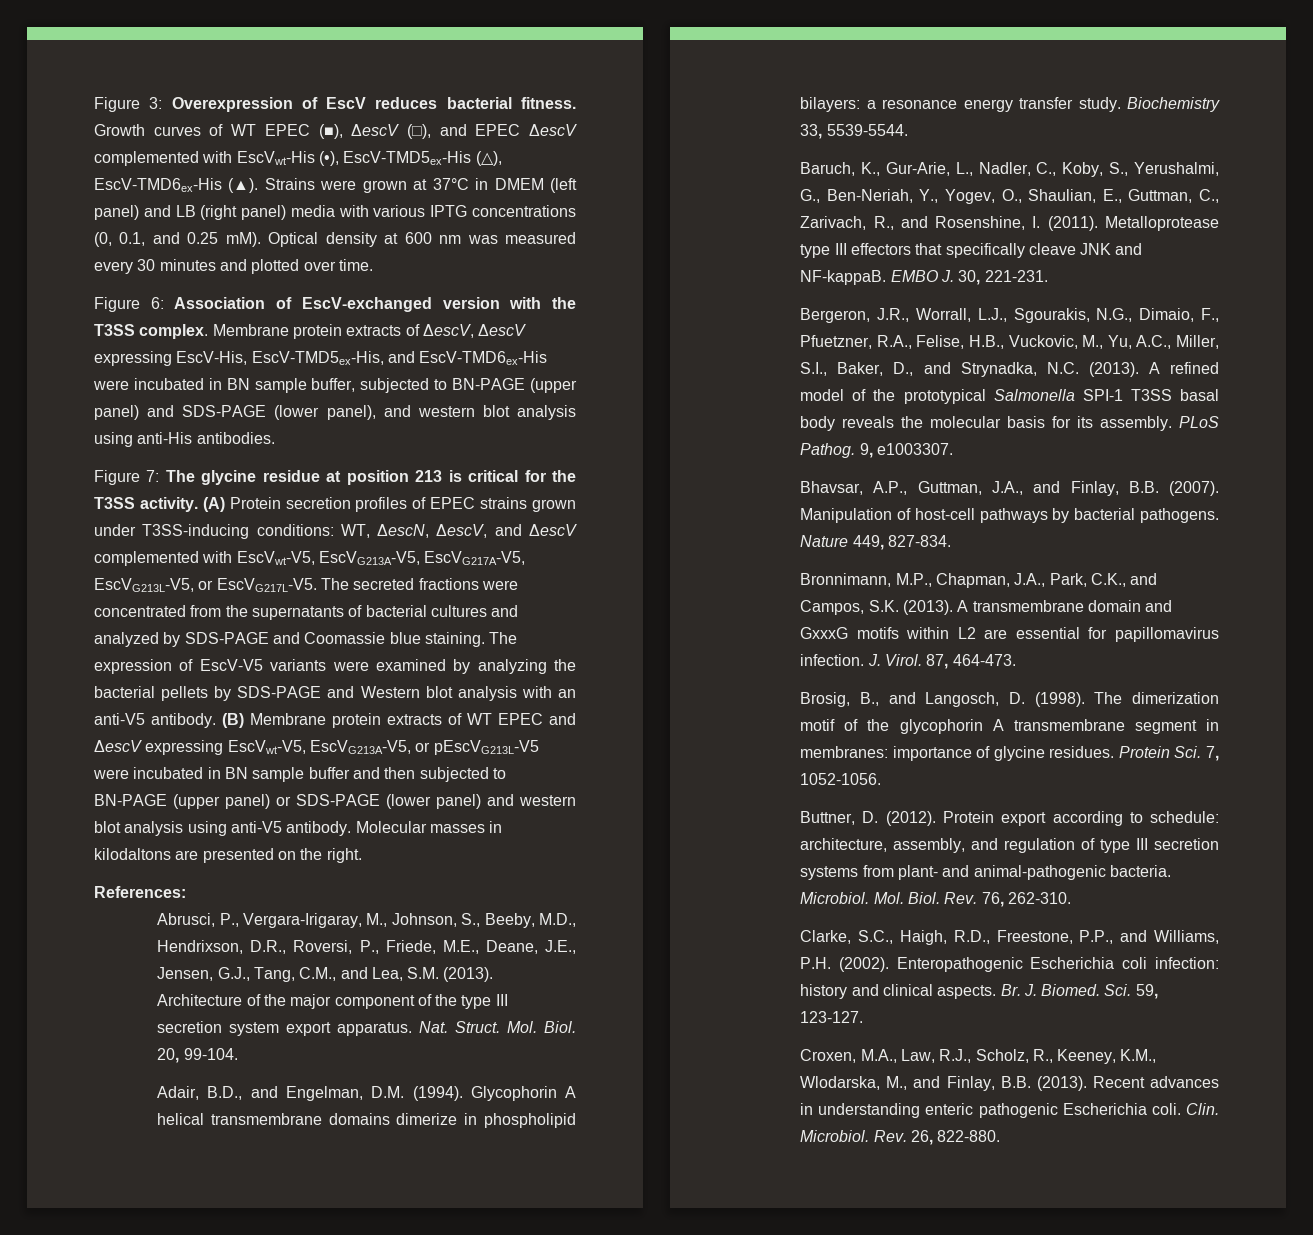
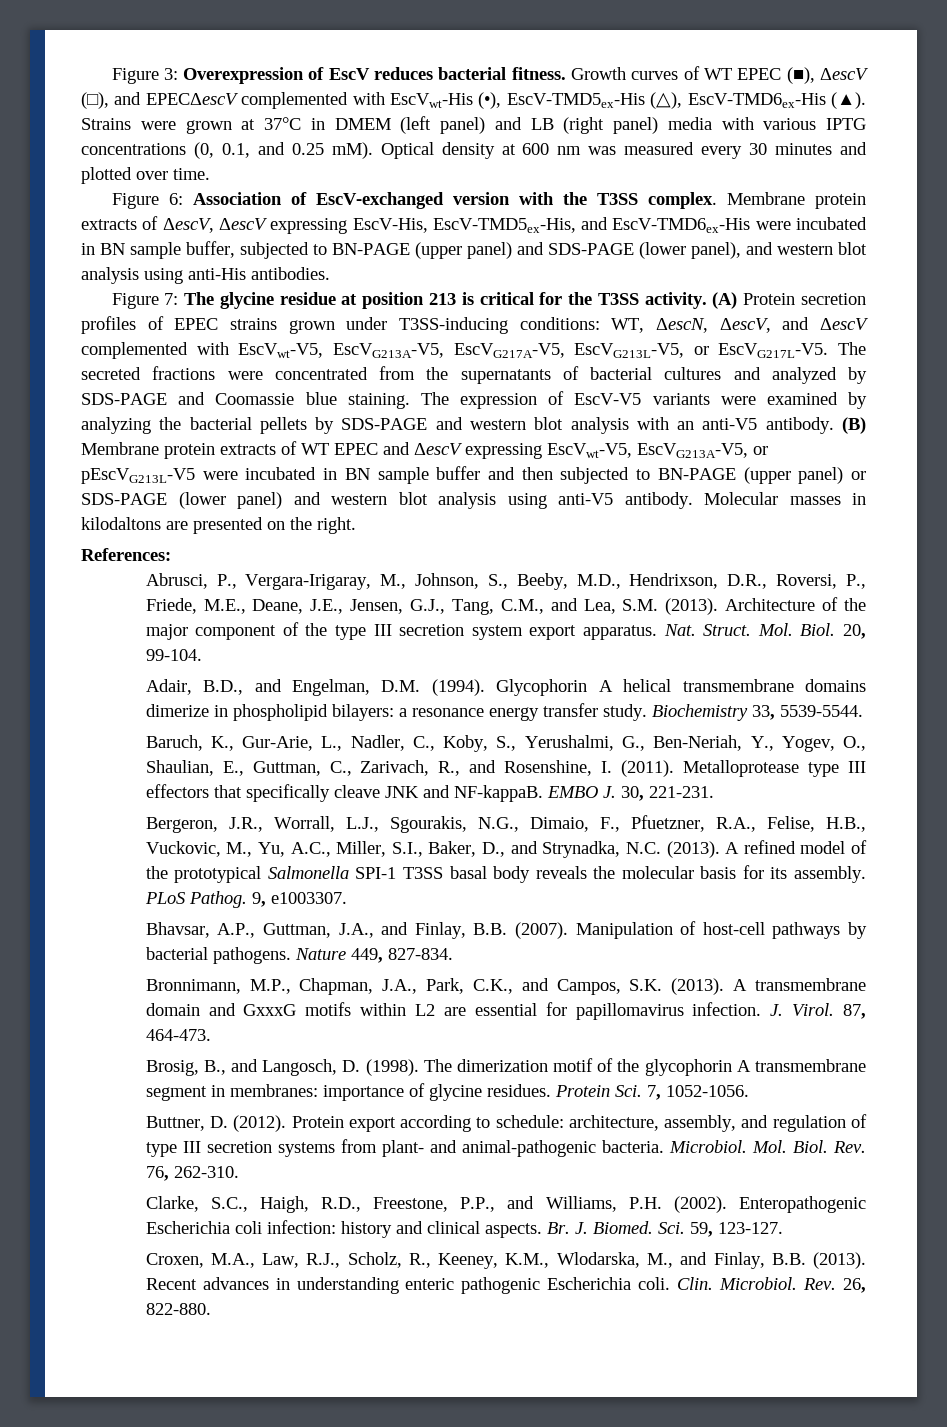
- Growth curves of WT EPEC (■), ΔescV (□), and EPEC ΔescV complemented with EscVwt-His (•), EscV-TMD5ex-His (△), EscV-TMD6ex-His (▲).
+ Growth curves of WT EPEC (■), ΔescV (□), and EPECΔescV complemented with EscVwt-His (•), EscV-TMD5ex-His (△), EscV-TMD6ex-His (▲).
- The expression of EscV-V5 variants were examined by analyzing the bacterial pellets by SDS-PAGE and Western blot analysis with an anti-V5 antibody.
+ The expression of EscV-V5 variants were examined by analyzing the bacterial pellets by SDS-PAGE and western blot analysis with an anti-V5 antibody.

